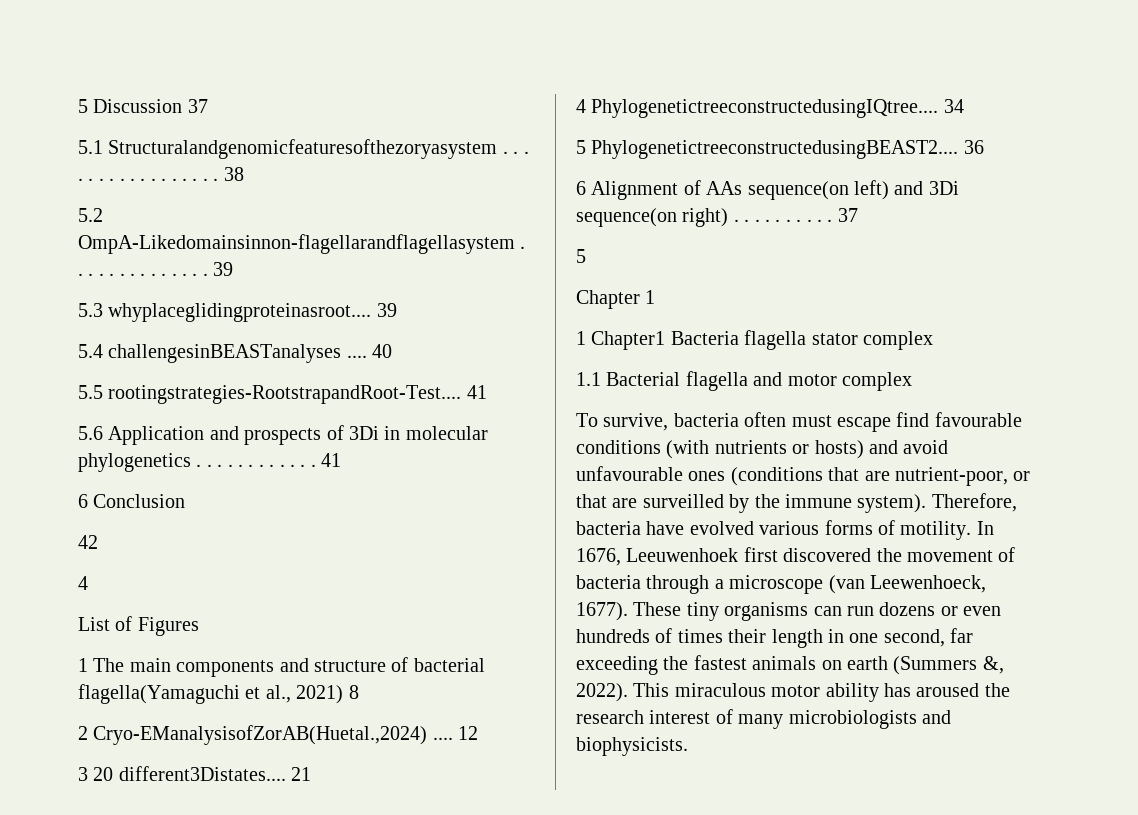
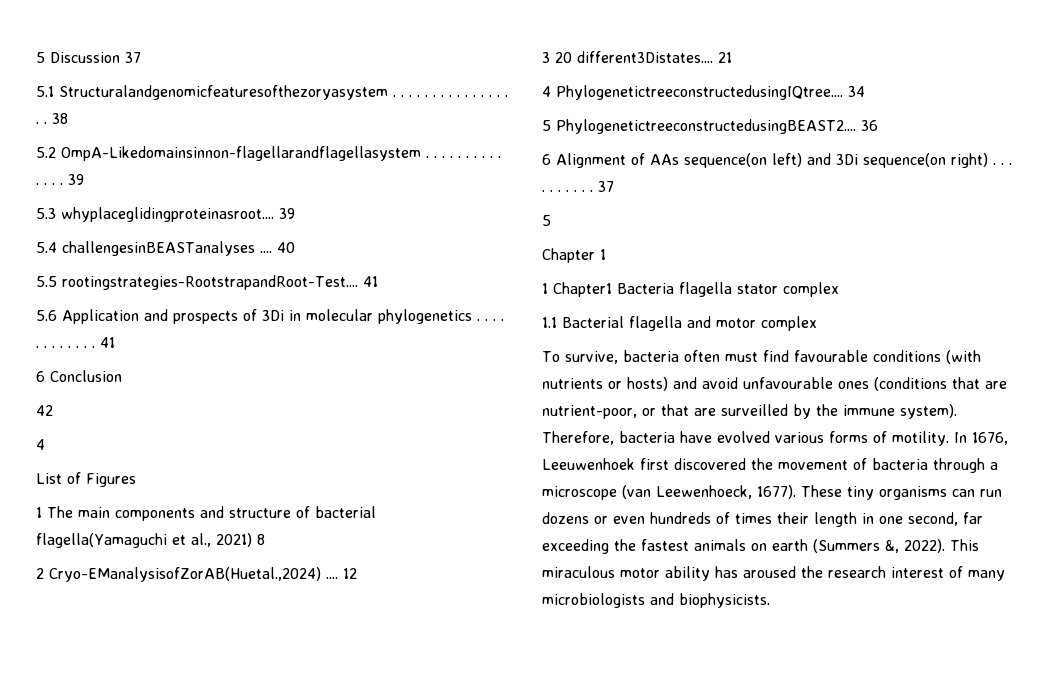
- To survive, bacteria often must escape find favourable conditions (with nutrients or hosts) and avoid unfavourable ones (conditions that are nutrient-poor, or that are surveilled by the immune system).
+ To survive, bacteria often must find favourable conditions (with nutrients or hosts) and avoid unfavourable ones (conditions that are nutrient-poor, or that are surveilled by the immune system).

